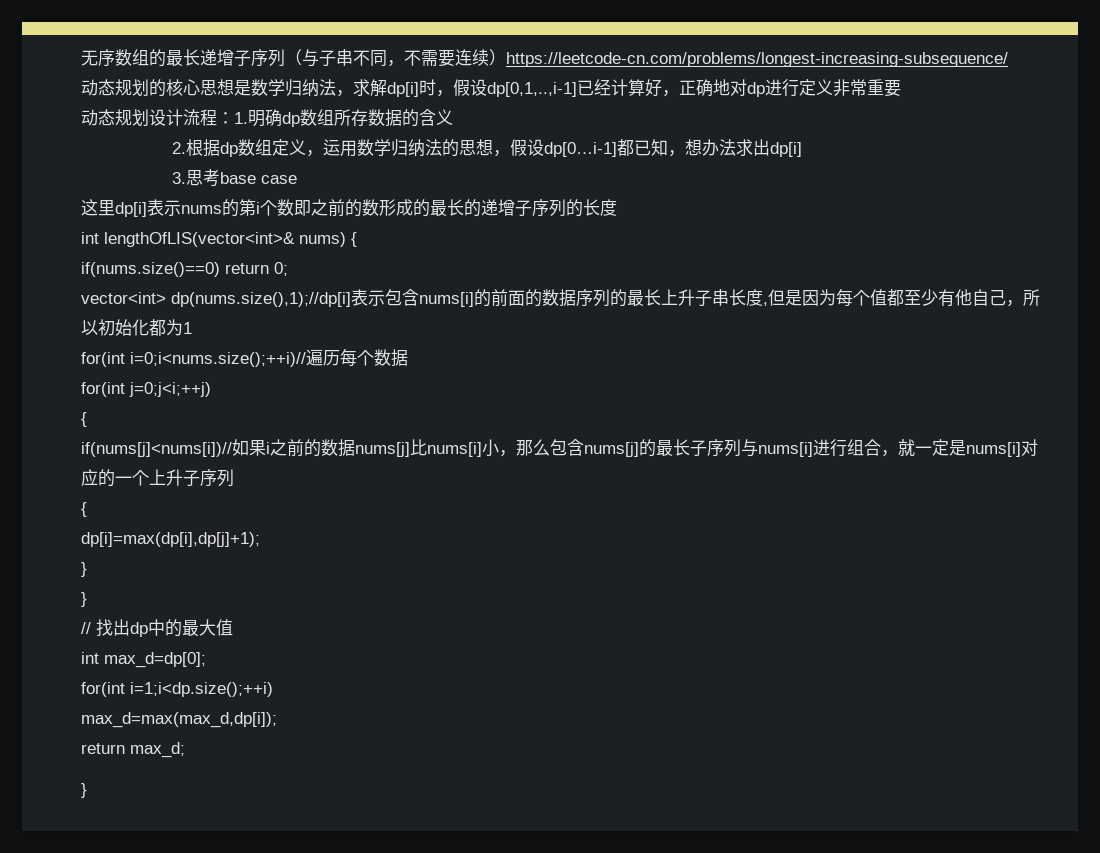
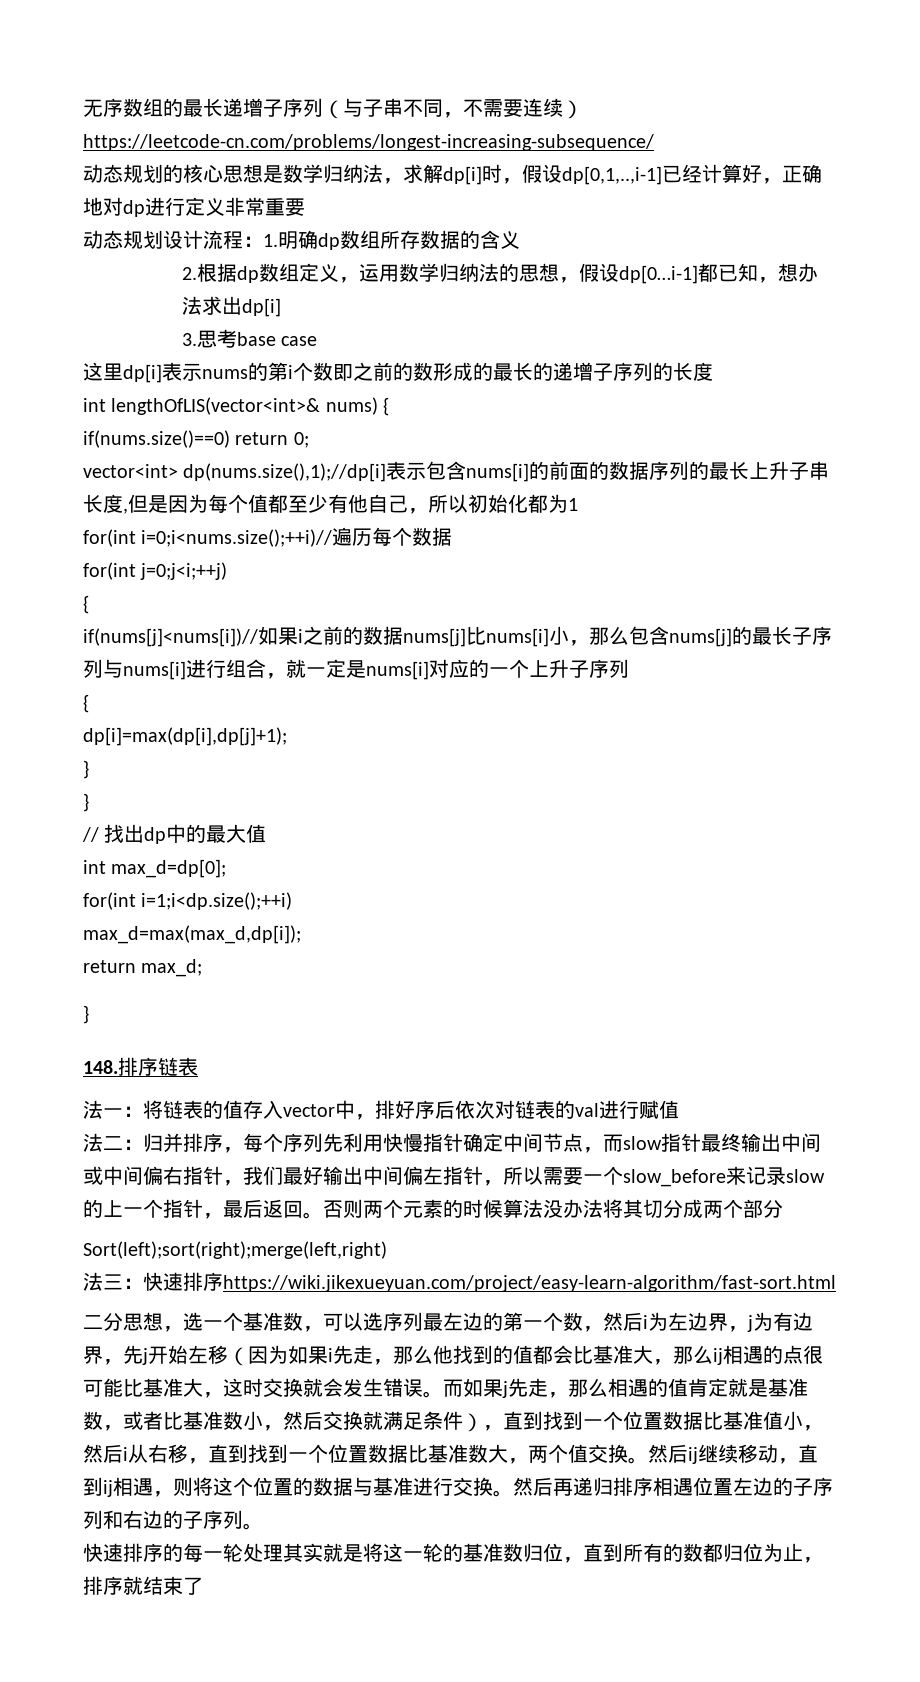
+ 148.排序链表
+ 法一：将链表的值存入vector中，排好序后依次对链表的val进行赋值
+ 法二：归并排序，每个序列先利用快慢指针确定中间节点，而slow指针最终输出中间或中间偏右指针，我们最好输出中间偏左指针，所以需要一个slow_before来记录slow的上一个指针，最后返回。否则两个元素的时候算法没办法将其切分成两个部分
+ Sort(left);sort(right);merge(left,right)
+ 法三：快速排序https://wiki.jikexueyuan.com/project/easy-learn-algorithm/fast-sort.html
+ 二分思想，选一个基准数，可以选序列最左边的第一个数，然后i为左边界，j为有边界，先j开始左移（因为如果i先走，那么他找到的值都会比基准大，那么ij相遇的点很可能比基准大，这时交换就会发生错误。而如果j先走，那么相遇的值肯定就是基准数，或者比基准数小，然后交换就满足条件），直到找到一个位置数据比基准值小，然后i从右移，直到找到一个位置数据比基准数大，两个值交换。然后ij继续移动，直到ij相遇，则将这个位置的数据与基准进行交换。然后再递归排序相遇位置左边的子序列和右边的子序列。
+ 快速排序的每一轮处理其实就是将这一轮的基准数归位，直到所有的数都归位为止，排序就结束了

